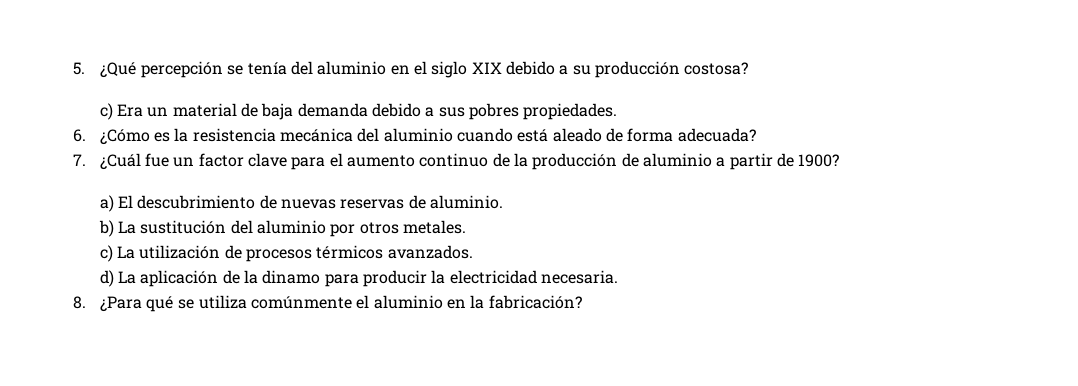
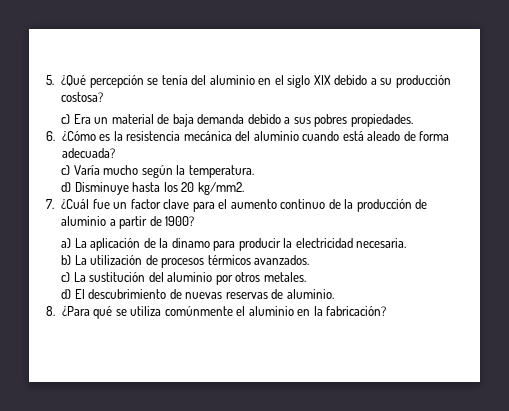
+ c) Varía mucho según la temperatura.
+ d) Disminuye hasta los 20 kg/mm2.
- a) El descubrimiento de nuevas reservas de aluminio.
- b) La sustitución del aluminio por otros metales.
- c) La utilización de procesos térmicos avanzados.
- d) La aplicación de la dinamo para producir la electricidad necesaria.
+ a) La aplicación de la dinamo para producir la electricidad necesaria.
+ b) La utilización de procesos térmicos avanzados.
+ c) La sustitución del aluminio por otros metales.
+ d) El descubrimiento de nuevas reservas de aluminio.

